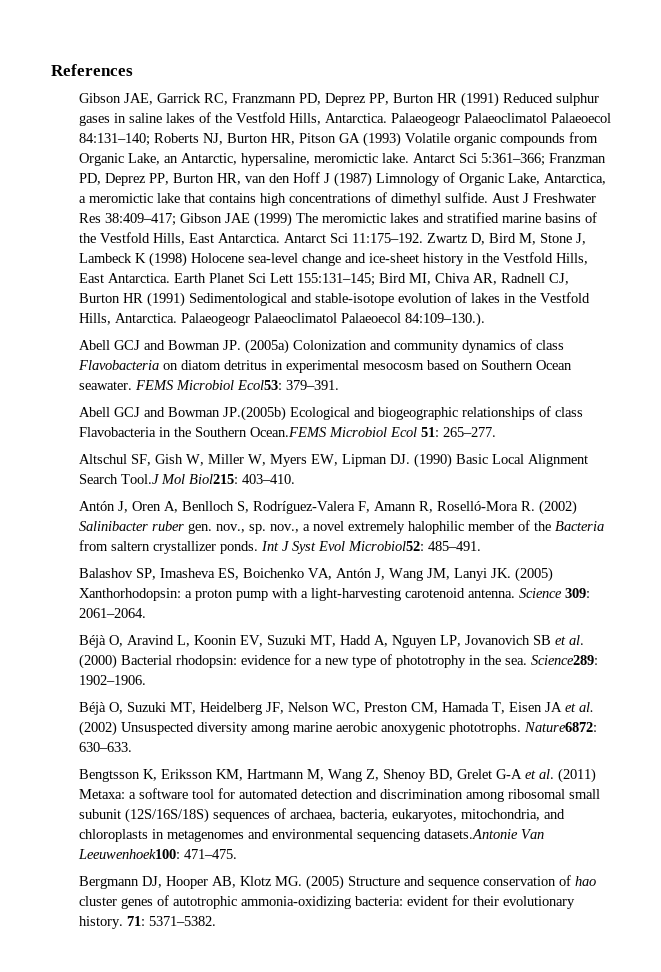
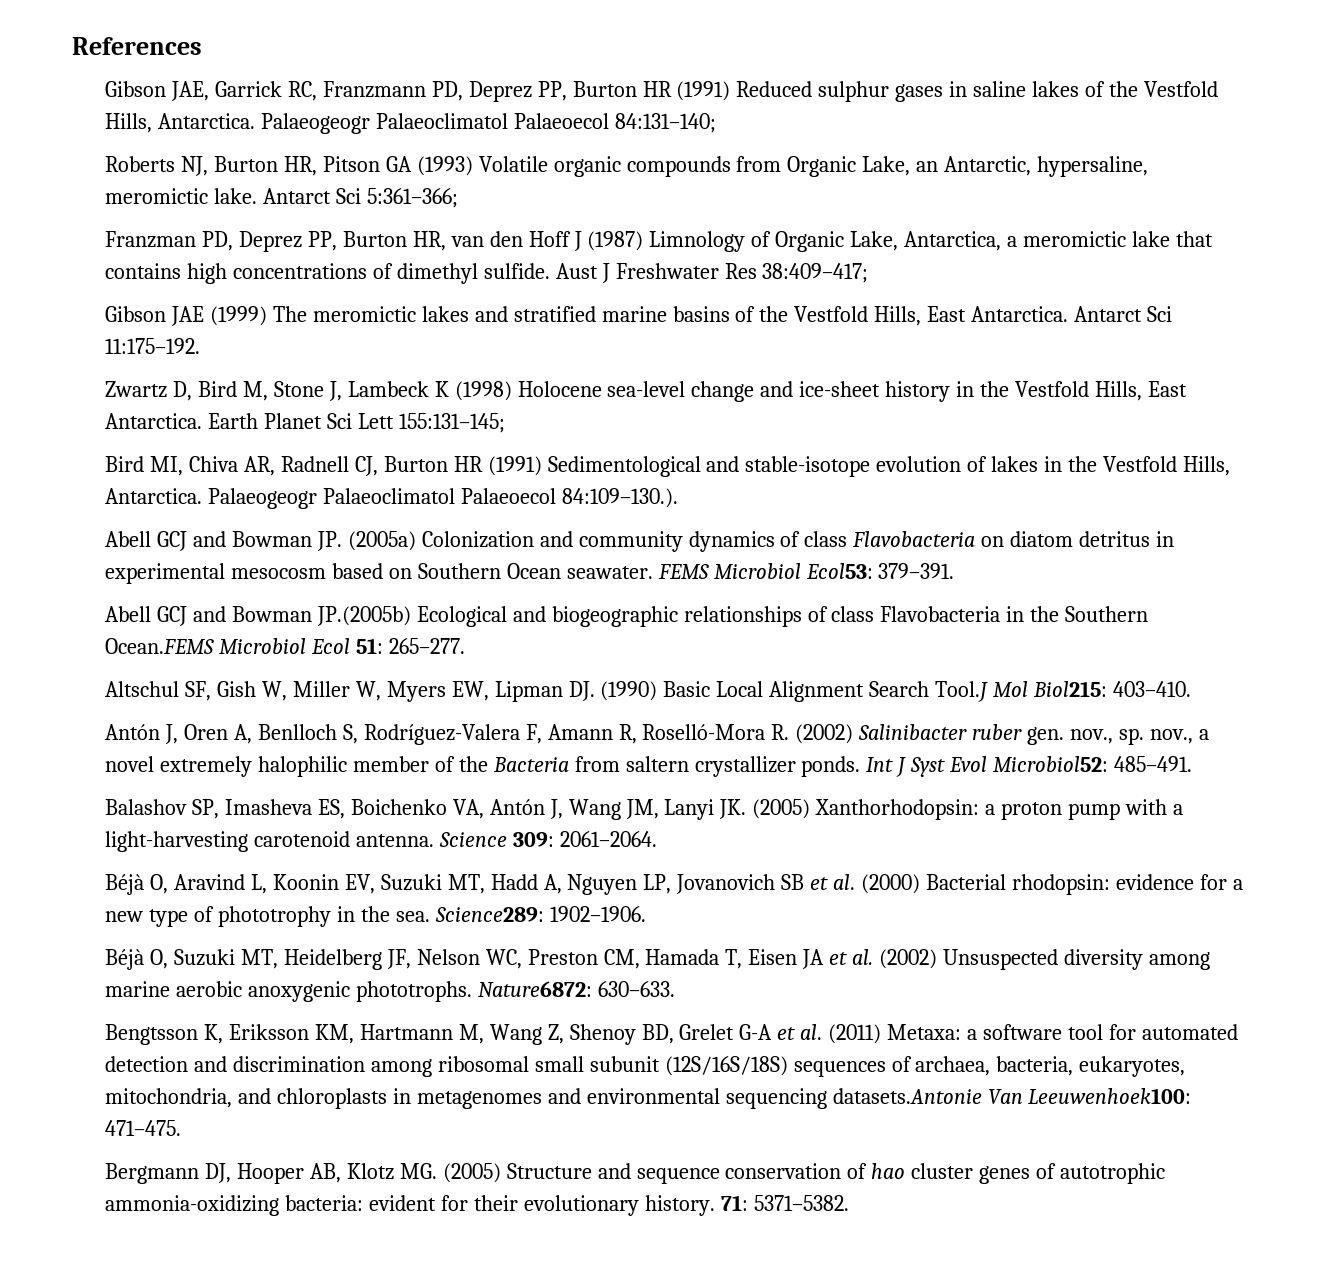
- Palaeogeogr Palaeoclimatol Palaeoecol 84:131–140; Roberts NJ, Burton HR, Pitson GA (1993) Volatile organic compounds from Organic Lake, an Antarctic, hypersaline, meromictic lake.
+ Palaeogeogr Palaeoclimatol Palaeoecol 84:131–140;
+ Roberts NJ, Burton HR, Pitson GA (1993) Volatile organic compounds from Organic Lake, an Antarctic, hypersaline, meromictic lake.
- Antarct Sci 5:361–366; Franzman PD, Deprez PP, Burton HR, van den Hoff J (1987) Limnology of Organic Lake, Antarctica, a meromictic lake that contains high concentrations of dimethyl sulfide.
+ Antarct Sci 5:361–366;
+ Franzman PD, Deprez PP, Burton HR, van den Hoff J (1987) Limnology of Organic Lake, Antarctica, a meromictic lake that contains high concentrations of dimethyl sulfide.
- Aust J Freshwater Res 38:409–417; Gibson JAE (1999) The meromictic lakes and stratified marine basins of the Vestfold Hills, East Antarctica.
+ Aust J Freshwater Res 38:409–417;
+ Gibson JAE (1999) The meromictic lakes and stratified marine basins of the Vestfold Hills, East Antarctica.
- Antarct Sci 11:175–192. Zwartz D, Bird M, Stone J, Lambeck K (1998) Holocene sea-level change and ice-sheet history in the Vestfold Hills, East Antarctica.
+ Antarct Sci 11:175–192.
+ Zwartz D, Bird M, Stone J, Lambeck K (1998) Holocene sea-level change and ice-sheet history in the Vestfold Hills, East Antarctica.
- Earth Planet Sci Lett 155:131–145; Bird MI, Chiva AR, Radnell CJ, Burton HR (1991) Sedimentological and stable-isotope evolution of lakes in the Vestfold Hills, Antarctica.
+ Earth Planet Sci Lett 155:131–145;
+ Bird MI, Chiva AR, Radnell CJ, Burton HR (1991) Sedimentological and stable-isotope evolution of lakes in the Vestfold Hills, Antarctica.

